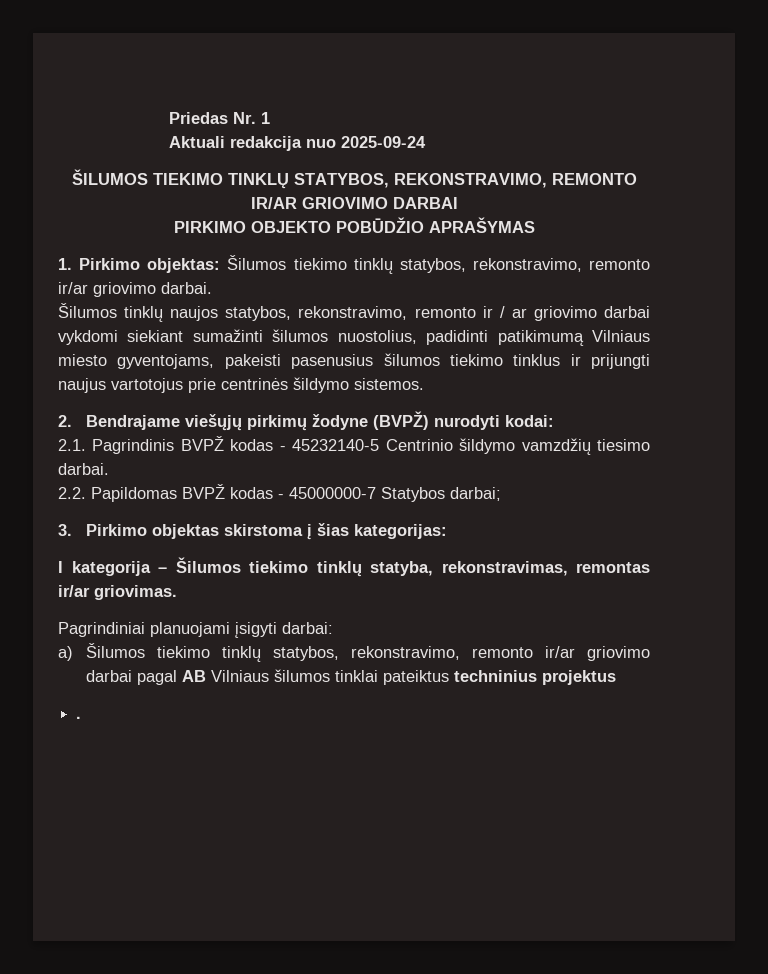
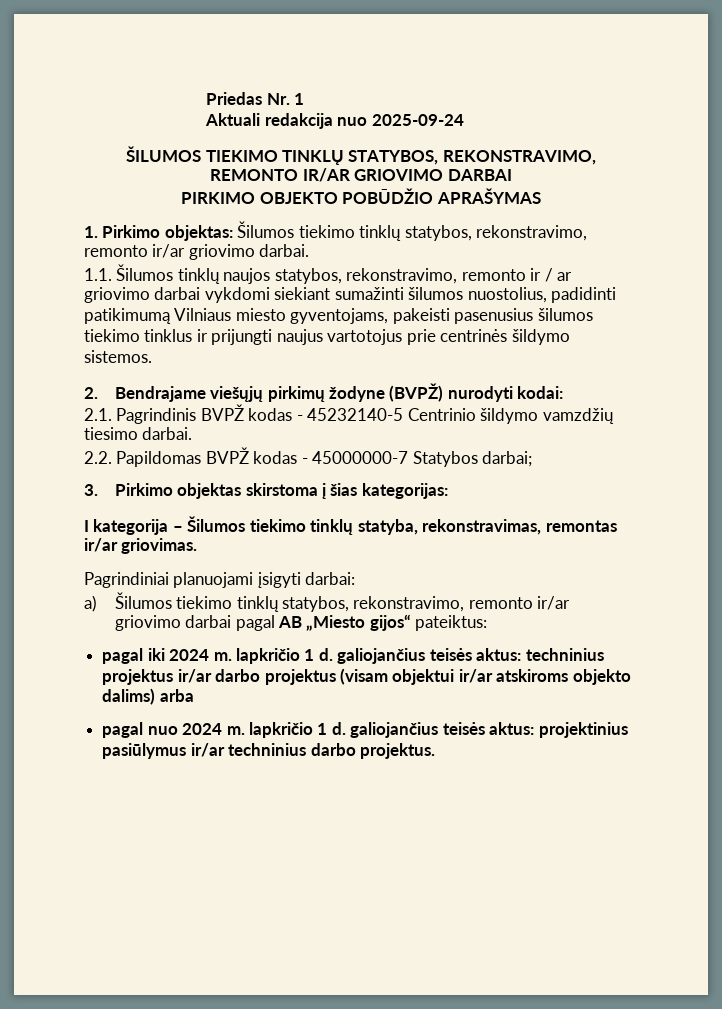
- Šilumos tinklų naujos statybos, rekonstravimo, remonto ir / ar griovimo darbai vykdomi siekiant sumažinti šilumos nuostolius, padidinti patikimumą Vilniaus miesto gyventojams, pakeisti pasenusius šilumos tiekimo tinklus ir prijungti naujus vartotojus prie centrinės šildymo sistemos.
+ 1.1. Šilumos tinklų naujos statybos, rekonstravimo, remonto ir / ar griovimo darbai vykdomi siekiant sumažinti šilumos nuostolius, padidinti patikimumą Vilniaus miesto gyventojams, pakeisti pasenusius šilumos tiekimo tinklus ir prijungti naujus vartotojus prie centrinės šildymo sistemos.
- a) Šilumos tiekimo tinklų statybos, rekonstravimo, remonto ir/ar griovimo darbai pagal AB Vilniaus šilumos tinklai pateiktus techninius projektus
- .
+ a) Šilumos tiekimo tinklų statybos, rekonstravimo, remonto ir/ar griovimo darbai pagal AB „Miesto gijos“ pateiktus:
+ pagal iki 2024 m. lapkričio 1 d. galiojančius teisės aktus: techninius projektus ir/ar darbo projektus (visam objektui ir/ar atskiroms objekto dalims) arba
+ pagal nuo 2024 m. lapkričio 1 d. galiojančius teisės aktus: projektinius pasiūlymus ir/ar techninius darbo projektus.

